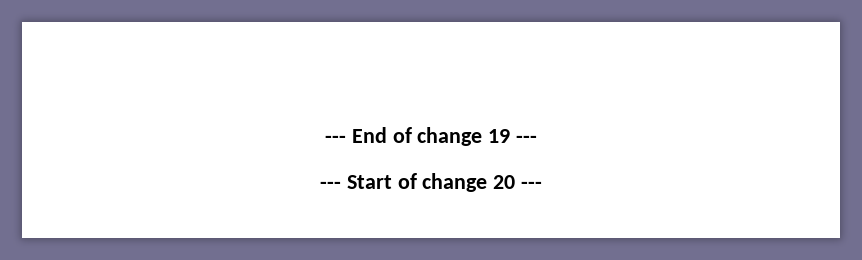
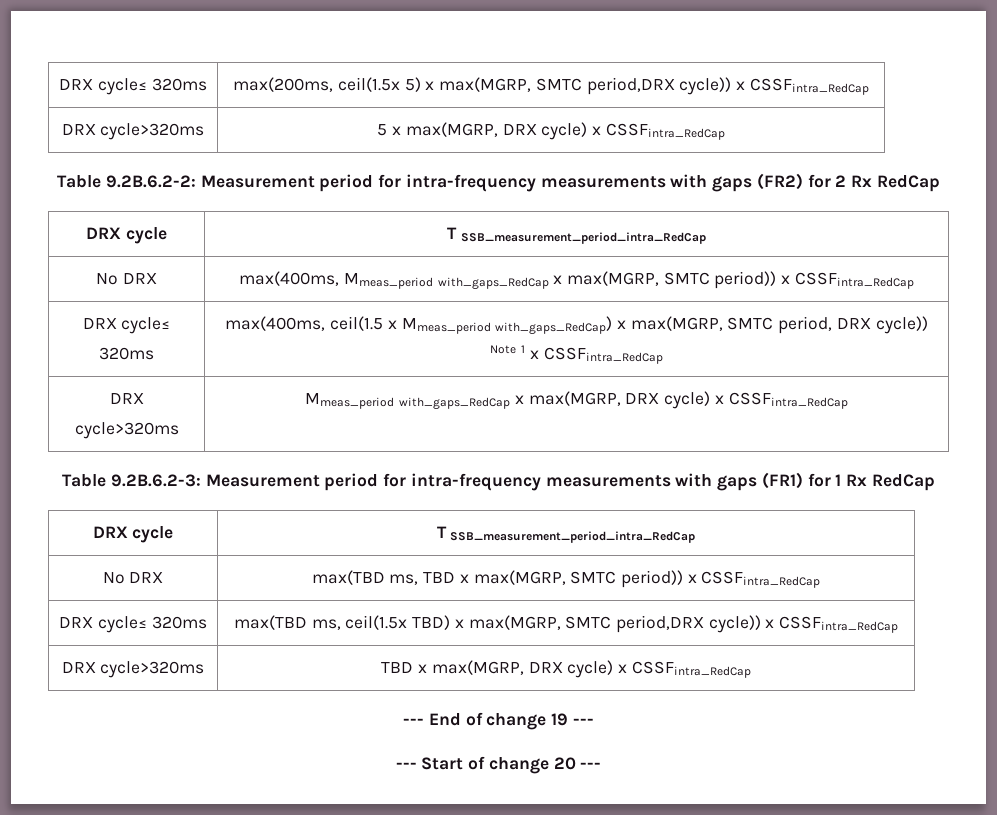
+ DRX cycle≤ 320ms | max(200ms, ceil(1.5x 5) x max(MGRP, SMTC period,DRX cycle)) x CSSFintra_RedCap
+ DRX cycle>320ms | 5 x max(MGRP, DRX cycle) x CSSFintra_RedCap
+ Table 9.2B.6.2-2: Measurement period for intra-frequency measurements with gaps (FR2) for 2 Rx RedCap
+ DRX cycle | T SSB_measurement_period_intra_RedCap
+ No DRX | max(400ms, Mmeas_period with_gaps_RedCap x max(MGRP, SMTC period)) x CSSFintra_RedCap
+ DRX cycle≤ 320ms | max(400ms, ceil(1.5 x Mmeas_period with_gaps_RedCap) x max(MGRP, SMTC period, DRX cycle)) Note 1 x CSSFintra_RedCap
+ DRX cycle>320ms | Mmeas_period with_gaps_RedCap x max(MGRP, DRX cycle) x CSSFintra_RedCap
+ Table 9.2B.6.2-3: Measurement period for intra-frequency measurements with gaps (FR1) for 1 Rx RedCap
+ DRX cycle | T SSB_measurement_period_intra_RedCap
+ No DRX | max(TBD ms, TBD x max(MGRP, SMTC period)) x CSSFintra_RedCap
+ DRX cycle≤ 320ms | max(TBD ms, ceil(1.5x TBD) x max(MGRP, SMTC period,DRX cycle)) x CSSFintra_RedCap
+ DRX cycle>320ms | TBD x max(MGRP, DRX cycle) x CSSFintra_RedCap

